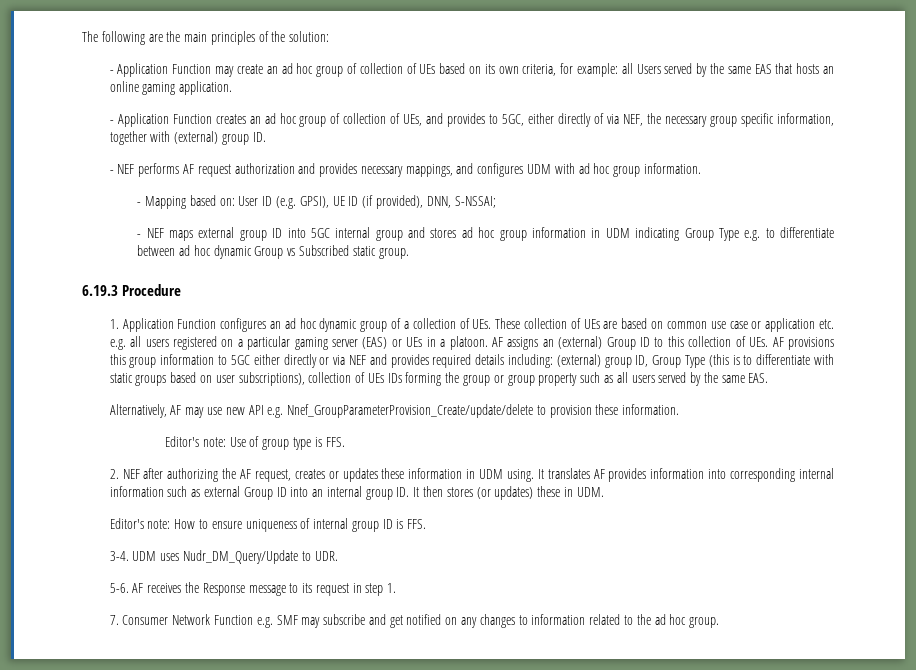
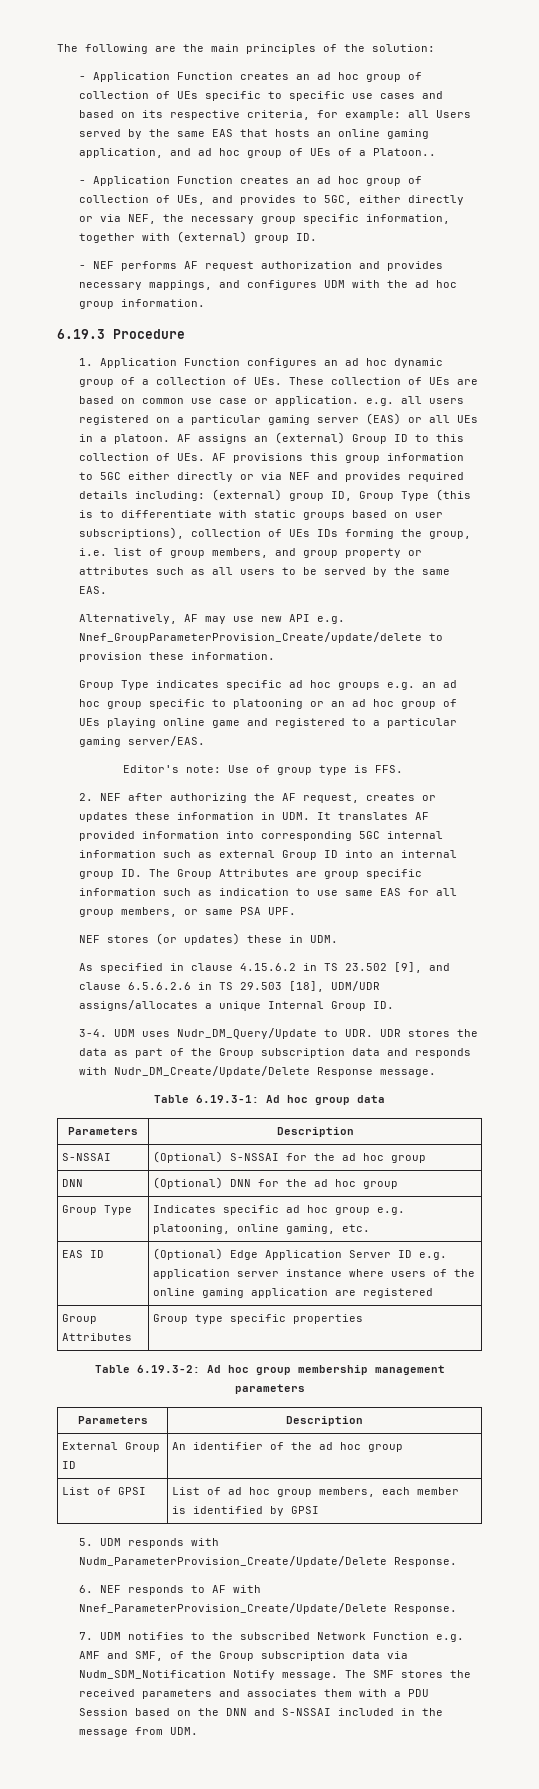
- - Application Function may create an ad hoc group of collection of UEs based on its own criteria, for example: all Users served by the same EAS that hosts an online gaming application.
+ - Application Function creates an ad hoc group of collection of UEs specific to specific use cases and based on its respective criteria, for example: all Users served by the same EAS that hosts an online gaming application, and ad hoc group of UEs of a Platoon..
- - Application Function creates an ad hoc group of collection of UEs, and provides to 5GC, either directly of via NEF, the necessary group specific information, together with (external) group ID.
+ - Application Function creates an ad hoc group of collection of UEs, and provides to 5GC, either directly or via NEF, the necessary group specific information, together with (external) group ID.
- - NEF performs AF request authorization and provides necessary mappings, and configures UDM with ad hoc group information.
+ - NEF performs AF request authorization and provides necessary mappings, and configures UDM with the ad hoc group information.
- - Mapping based on: User ID (e.g. GPSI), UE ID (if provided), DNN, S-NSSAI;
- - NEF maps external group ID into 5GC internal group and stores ad hoc group information in UDM indicating Group Type e.g. to differentiate between ad hoc dynamic Group vs Subscribed static group.
- 1. Application Function configures an ad hoc dynamic group of a collection of UEs. These collection of UEs are based on common use case or application etc. e.g. all users registered on a particular gaming server (EAS) or UEs in a platoon.
+ 1. Application Function configures an ad hoc dynamic group of a collection of UEs. These collection of UEs are based on common use case or application. e.g. all users registered on a particular gaming server (EAS) or all UEs in a platoon.
- AF assigns an (external) Group ID to this collection of UEs. AF provisions this group information to 5GC either directly or via NEF and provides required details including: (external) group ID, Group Type (this is to differentiate with static groups based on user subscriptions), collection of UEs IDs forming the group or group property such as all users served by the same EAS.
+ AF assigns an (external) Group ID to this collection of UEs. AF provisions this group information to 5GC either directly or via NEF and provides required details including: (external) group ID, Group Type (this is to differentiate with static groups based on user subscriptions), collection of UEs IDs forming the group, i.e. list of group members, and group property or attributes such as all users to be served by the same EAS.
+ Group Type indicates specific ad hoc groups e.g. an ad hoc group specific to platooning or an ad hoc group of UEs playing online game and registered to a particular gaming server/EAS.
- 2. NEF after authorizing the AF request, creates or updates these information in UDM using. It translates AF provides information into corresponding internal information such as external Group ID into an internal group ID. It then stores (or updates) these in UDM.
+ 2. NEF after authorizing the AF request, creates or updates these information in UDM. It translates AF provided information into corresponding 5GC internal information such as external Group ID into an internal group ID. The Group Attributes are group specific information such as indication to use same EAS for all group members, or same PSA UPF.
+ NEF stores (or updates) these in UDM.
- Editor's note: How to ensure uniqueness of internal group ID is FFS.
+ As specified in clause 4.15.6.2 in TS 23.502 [9], and clause 6.5.6.2.6 in TS 29.503 [18], UDM/UDR assigns/allocates a unique Internal Group ID.
- UDM uses Nudr_DM_Query/Update to UDR.
- 5-6. AF receives the Response message to its request in step 1.
- 7. Consumer Network Function e.g. SMF may subscribe and get notified on any changes to information related to the ad hoc group.
+ UDM uses Nudr_DM_Query/Update to UDR. UDR stores the data as part of the Group subscription data and responds with Nudr_DM_Create/Update/Delete Response message.
+ Table 6.19.3-1: Ad hoc group data
+ Parameters | Description
+ S-NSSAI | (Optional) S-NSSAI for the ad hoc group
+ DNN | (Optional) DNN for the ad hoc group
+ Group Type | Indicates specific ad hoc group e.g. platooning, online gaming, etc.
+ EAS ID | (Optional) Edge Application Server ID e.g. application server instance where users of the online gaming application are registered
+ Group Attributes | Group type specific properties
+ Table 6.19.3-2: Ad hoc group membership management parameters
+ Parameters | Description
+ External Group ID | An identifier of the ad hoc group
+ List of GPSI | List of ad hoc group members, each member is identified by GPSI
+ 5. UDM responds with Nudm_ParameterProvision_Create/Update/Delete Response.
+ 6. NEF responds to AF with Nnef_ParameterProvision_Create/Update/Delete Response.
+ 7. UDM notifies to the subscribed Network Function e.g. AMF and SMF, of the Group subscription data via Nudm_SDM_Notification Notify message. The SMF stores the received parameters and associates them with a PDU Session based on the DNN and S-NSSAI included in the message from UDM.

